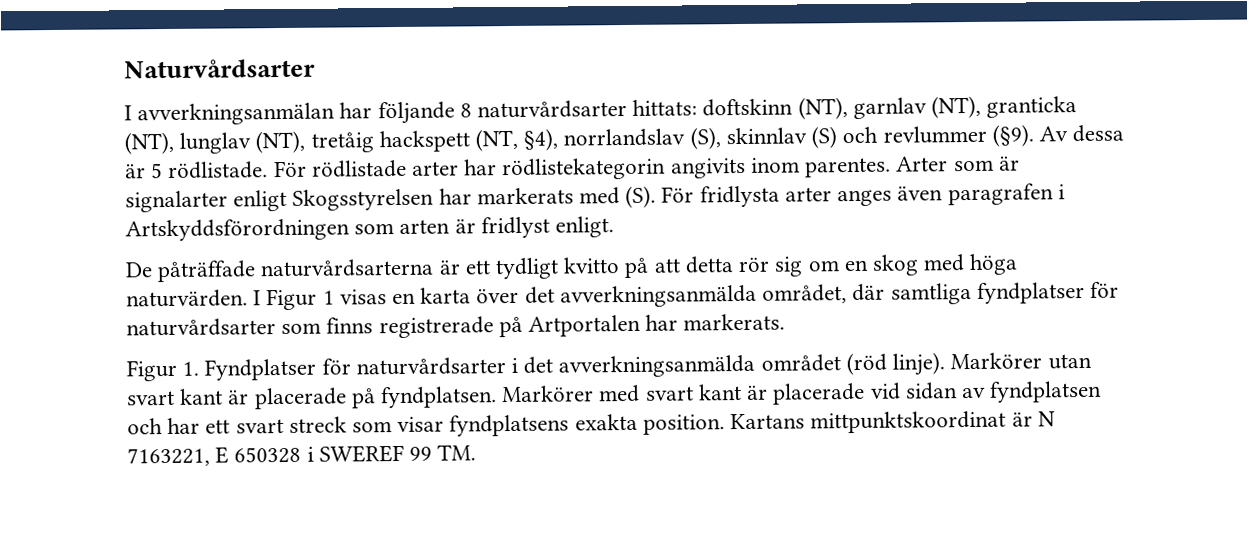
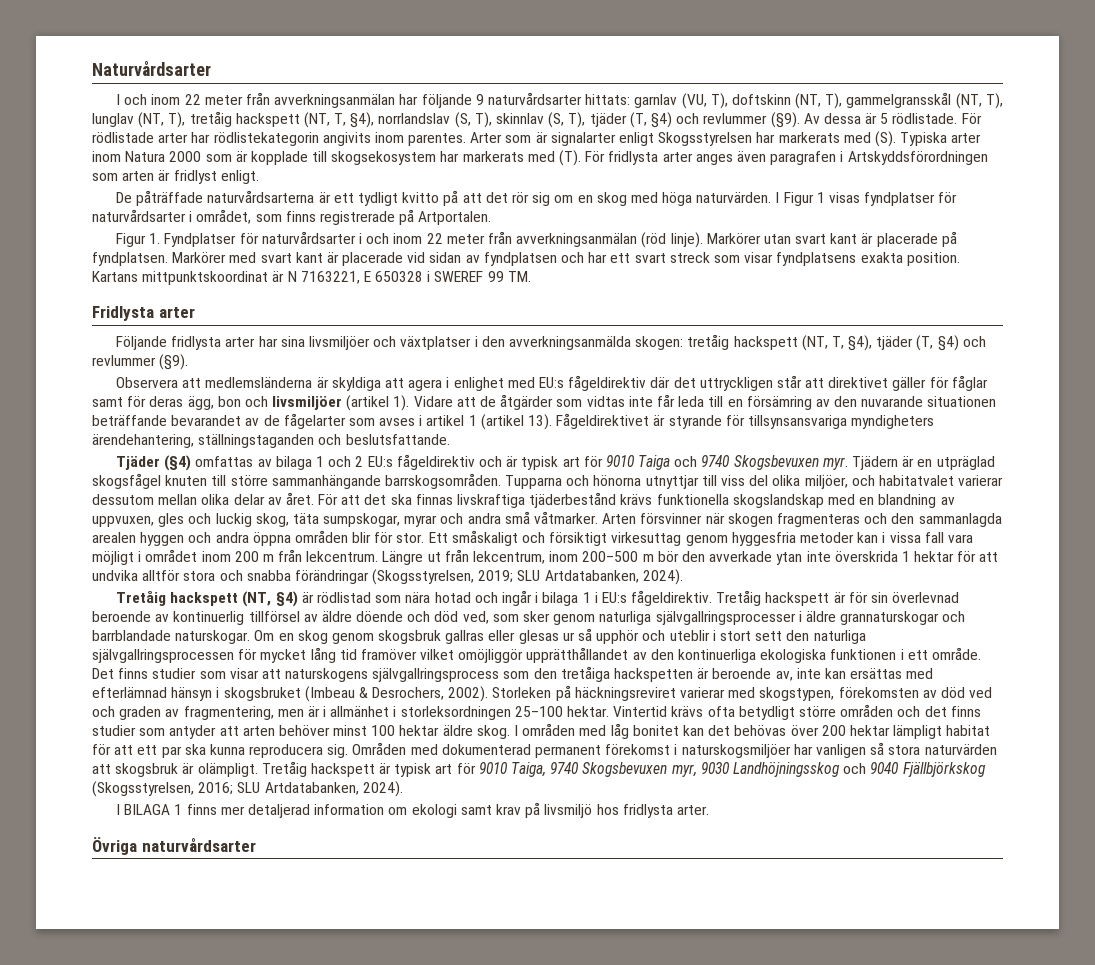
- I avverkningsanmälan har följande 8 naturvårdsarter hittats: doftskinn (NT), garnlav (NT), granticka (NT), lunglav (NT), tretåig hackspett (NT, §4), norrlandslav (S), skinnlav (S) och revlummer (§9).
+ I och inom 22 meter från avverkningsanmälan har följande 9 naturvårdsarter hittats: garnlav (VU, T), doftskinn (NT, T), gammelgransskål (NT, T), lunglav (NT, T), tretåig hackspett (NT, T, §4), norrlandslav (S, T), skinnlav (S, T), tjäder (T, §4) och revlummer (§9).
- Arter som är signalarter enligt Skogsstyrelsen har markerats med (S). För fridlysta arter anges även paragrafen i Artskyddsförordningen som arten är fridlyst enligt.
+ Arter som är signalarter enligt Skogsstyrelsen har markerats med (S). Typiska arter inom Natura 2000 som är kopplade till skogsekosystem har markerats med (T). För fridlysta arter anges även paragrafen i Artskyddsförordningen som arten är fridlyst enligt.
- De påträffade naturvårdsarterna är ett tydligt kvitto på att detta rör sig om en skog med höga naturvärden.
+ De påträffade naturvårdsarterna är ett tydligt kvitto på att det rör sig om en skog med höga naturvärden.
- I Figur 1 visas en karta över det avverkningsanmälda området, där samtliga fyndplatser för naturvårdsarter som finns registrerade på Artportalen har markerats.
+ I Figur 1 visas fyndplatser för naturvårdsarter i området, som finns registrerade på Artportalen.
- Figur 1. Fyndplatser för naturvårdsarter i det avverkningsanmälda området (röd linje).
+ Figur 1. Fyndplatser för naturvårdsarter i och inom 22 meter från avverkningsanmälan (röd linje).
+ Fridlysta arter
+ Följande fridlysta arter har sina livsmiljöer och växtplatser i den avverkningsanmälda skogen: tretåig hackspett (NT, T, §4), tjäder (T, §4) och revlummer (§9).
+ Observera att medlemsländerna är skyldiga att agera i enlighet med EU:s fågeldirektiv där det uttryckligen står att direktivet gäller för fåglar samt för deras ägg, bon och livsmiljöer (artikel 1). Vidare att de åtgärder som vidtas inte får leda till en försämring av den nuvarande situationen beträffande bevarandet av de fågelarter som avses i artikel 1 (artikel 13). Fågeldirektivet är styrande för tillsynsansvariga myndigheters ärendehantering, ställningstaganden och beslutsfattande.
+ Tjäder (§4) omfattas av bilaga 1 och 2 EU:s fågeldirektiv och är typisk art för 9010 Taiga och 9740 Skogsbevuxen myr. Tjädern är en utpräglad skogsfågel knuten till större sammanhängande barrskogsområden. Tupparna och hönorna utnyttjar till viss del olika miljöer, och habitatvalet varierar dessutom mellan olika delar av året. För att det ska finnas livskraftiga tjäderbestånd krävs funktionella skogslandskap med en blandning av uppvuxen, gles och luckig skog, täta sumpskogar, myrar och andra små våtmarker. Arten försvinner när skogen fragmenteras och den sammanlagda arealen hyggen och andra öppna områden blir för stor. Ett småskaligt och försiktigt virkesuttag genom hyggesfria metoder kan i vissa fall vara möjligt i området inom 200 m från lekcentrum. Längre ut från lekcentrum, inom 200–500 m bör den avverkade ytan inte överskrida 1 hektar för att undvika alltför stora och snabba förändringar (Skogsstyrelsen, 2019; SLU Artdatabanken, 2024).
+ Tretåig hackspett (NT, §4) är rödlistad som nära hotad och ingår i bilaga 1 i EU:s fågeldirektiv. Tretåig hackspett är för sin överlevnad beroende av kontinuerlig tillförsel av äldre döende och död ved, som sker genom naturliga självgallringsprocesser i äldre grannaturskogar och barrblandade naturskogar. Om en skog genom skogsbruk gallras eller glesas ur så upphör och uteblir i stort sett den naturliga självgallringsprocessen för mycket lång tid framöver vilket omöjliggör upprätthållandet av den kontinuerliga ekologiska funktionen i ett område. Det finns studier som visar att naturskogens självgallringsprocess som den tretåiga hackspetten är beroende av, inte kan ersättas med efterlämnad hänsyn i skogsbruket (Imbeau & Desrochers, 2002). Storleken på häckningsreviret varierar med skogstypen, förekomsten av död ved och graden av fragmentering, men är i allmänhet i storleksordningen 25–100 hektar. Vintertid krävs ofta betydligt större områden och det finns studier som antyder att arten behöver minst 100 hektar äldre skog. I områden med låg bonitet kan det behövas över 200 hektar lämpligt habitat för att ett par ska kunna reproducera sig. Områden med dokumenterad permanent förekomst i naturskogsmiljöer har vanligen så stora naturvärden att skogsbruk är olämpligt. Tretåig hackspett är typisk art för 9010 Taiga, 9740 Skogsbevuxen myr, 9030 Landhöjningsskog och 9040 Fjällbjörkskog (Skogsstyrelsen, 2016; SLU Artdatabanken, 2024).
+ I BILAGA 1 finns mer detaljerad information om ekologi samt krav på livsmiljö hos fridlysta arter.
+ Övriga naturvårdsarter

